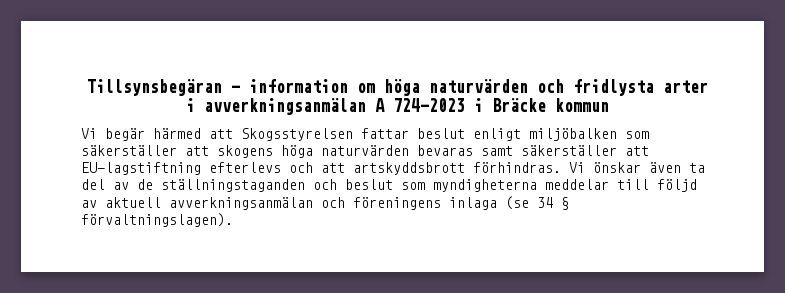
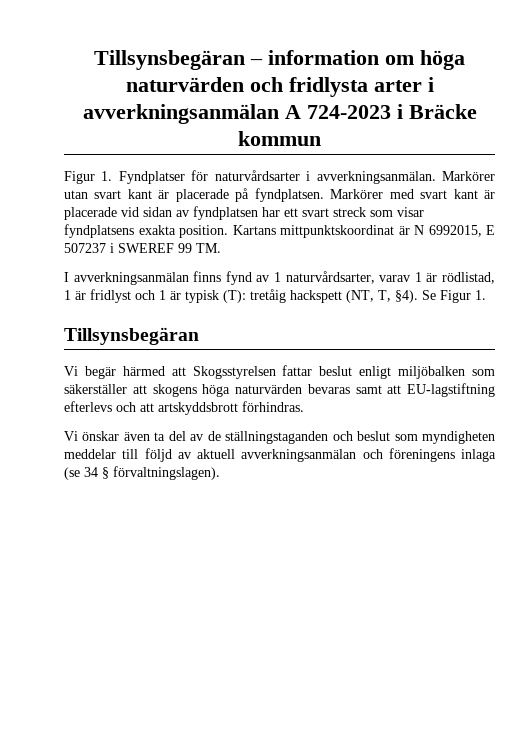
+ Figur 1. Fyndplatser för naturvårdsarter i avverkningsanmälan. Markörer utan svart kant är placerade på fyndplatsen. Markörer med svart kant är placerade vid sidan av fyndplatsen har ett svart streck som visar fyndplatsens exakta position. Kartans mittpunktskoordinat är N 6992015, E 507237 i SWEREF 99 TM.
+ I avverkningsanmälan finns fynd av 1 naturvårdsarter, varav 1 är rödlistad, 1 är fridlyst och 1 är typisk (T): tretåig hackspett (NT, T, §4). Se Figur 1.
+ Tillsynsbegäran
- Vi begär härmed att Skogsstyrelsen fattar beslut enligt miljöbalken som säkerställer att skogens höga naturvärden bevaras samt säkerställer att EU-lagstiftning efterlevs och att artskyddsbrott förhindras. Vi önskar även ta del av de ställningstaganden och beslut som myndigheterna meddelar till följd av aktuell avverkningsanmälan och föreningens inlaga (se 34 § förvaltningslagen).
+ Vi begär härmed att Skogsstyrelsen fattar beslut enligt miljöbalken som säkerställer att skogens höga naturvärden bevaras samt att EU-lagstiftning efterlevs och att artskyddsbrott förhindras.
+ Vi önskar även ta del av de ställningstaganden och beslut som myndigheten meddelar till följd av aktuell avverkningsanmälan och föreningens inlaga (se 34 § förvaltningslagen).

